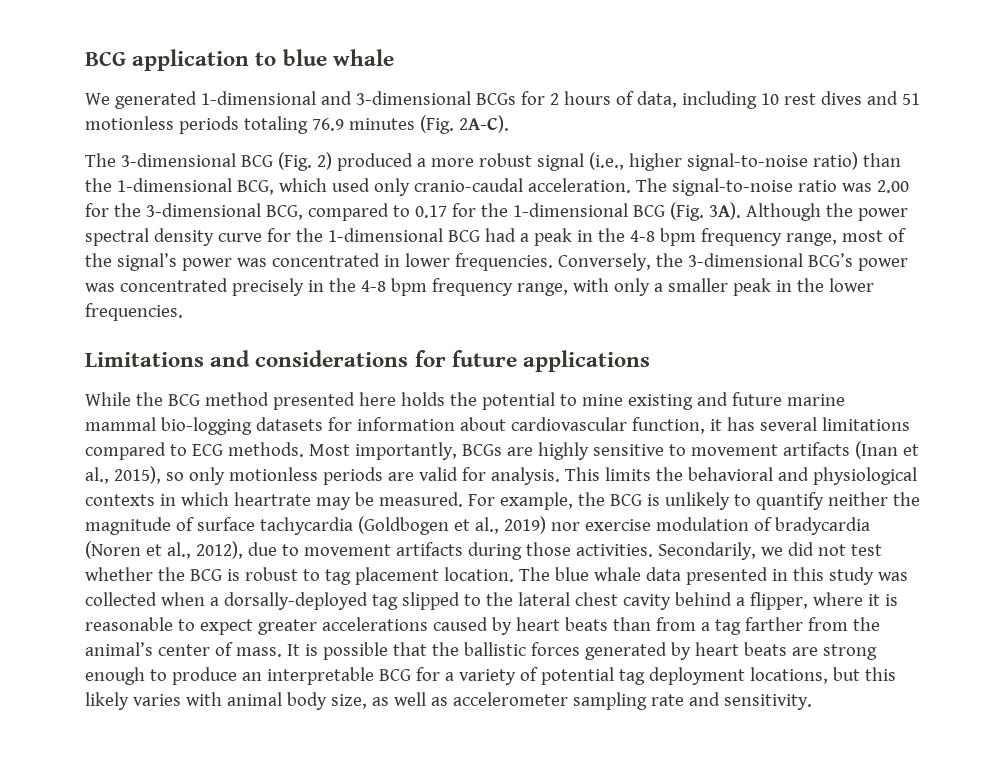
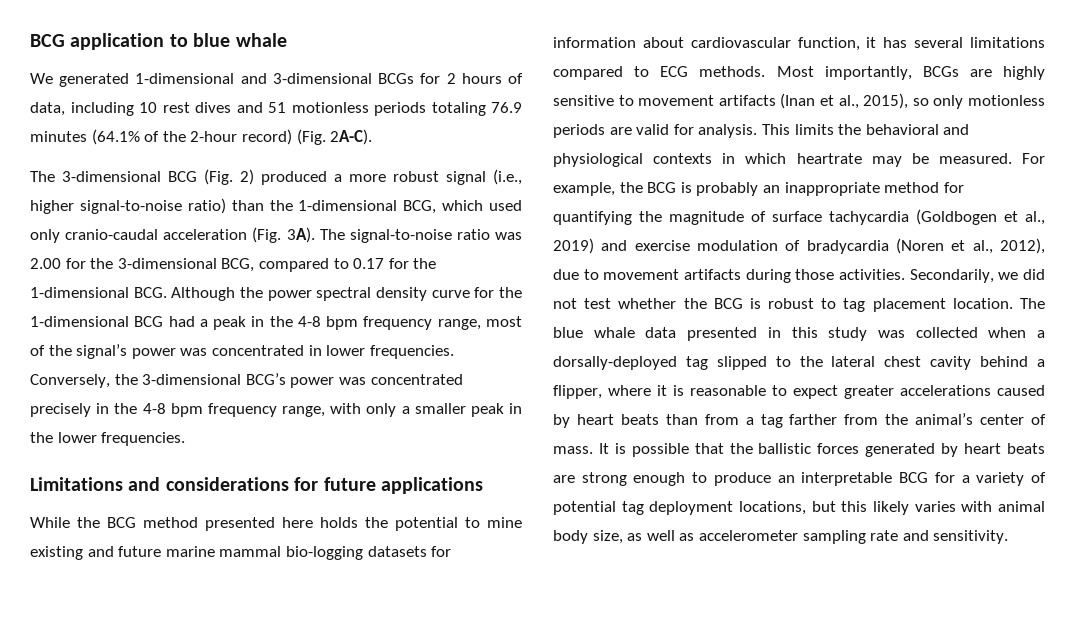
- We generated 1-dimensional and 3-dimensional BCGs for 2 hours of data, including 10 rest dives and 51 motionless periods totaling 76.9 minutes (Fig. 2A-C).
+ We generated 1-dimensional and 3-dimensional BCGs for 2 hours of data, including 10 rest dives and 51 motionless periods totaling 76.9 minutes (64.1% of the 2-hour record) (Fig. 2A-C).
- The 3-dimensional BCG (Fig. 2) produced a more robust signal (i.e., higher signal-to-noise ratio) than the 1-dimensional BCG, which used only cranio-caudal acceleration.
+ The 3-dimensional BCG (Fig. 2) produced a more robust signal (i.e., higher signal-to-noise ratio) than the 1-dimensional BCG, which used only cranio-caudal acceleration (Fig. 3A).
- The signal-to-noise ratio was 2.00 for the 3-dimensional BCG, compared to 0.17 for the 1-dimensional BCG (Fig. 3A). Although the power spectral density curve for the 1-dimensional BCG had a peak in the 4-8 bpm frequency range, most of the signal’s power was concentrated in lower frequencies.
+ The signal-to-noise ratio was 2.00 for the 3-dimensional BCG, compared to 0.17 for the 1-dimensional BCG. Although the power spectral density curve for the 1-dimensional BCG had a peak in the 4-8 bpm frequency range, most of the signal’s power was concentrated in lower frequencies.
- For example, the BCG is unlikely to quantify neither the magnitude of surface tachycardia (Goldbogen et al., 2019) nor exercise modulation of bradycardia (Noren et al., 2012), due to movement artifacts during those activities.
+ For example, the BCG is probably an inappropriate method for quantifying the magnitude of surface tachycardia (Goldbogen et al., 2019) and exercise modulation of bradycardia (Noren et al., 2012), due to movement artifacts during those activities.

